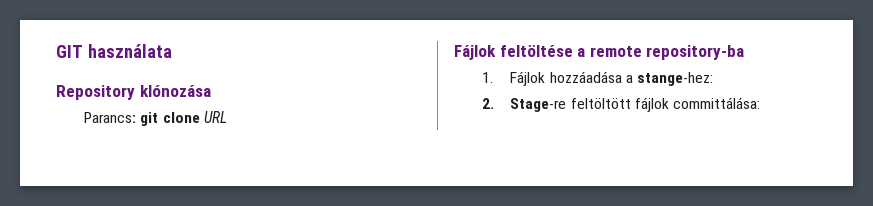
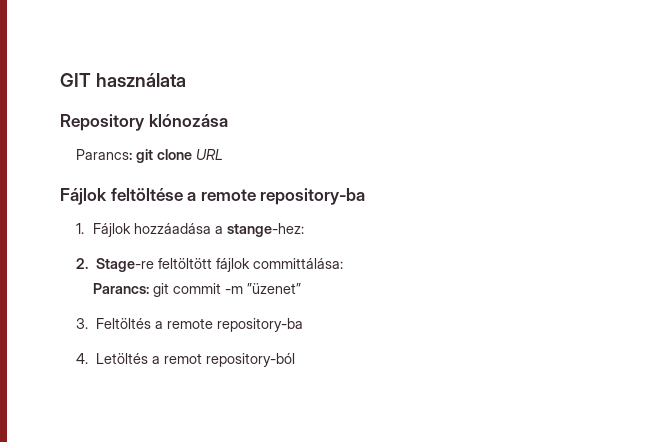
+ Parancs: git commit -m ”üzenet”
+ 3. Feltöltés a remote repository-ba
+ 4. Letöltés a remot repository-ból

